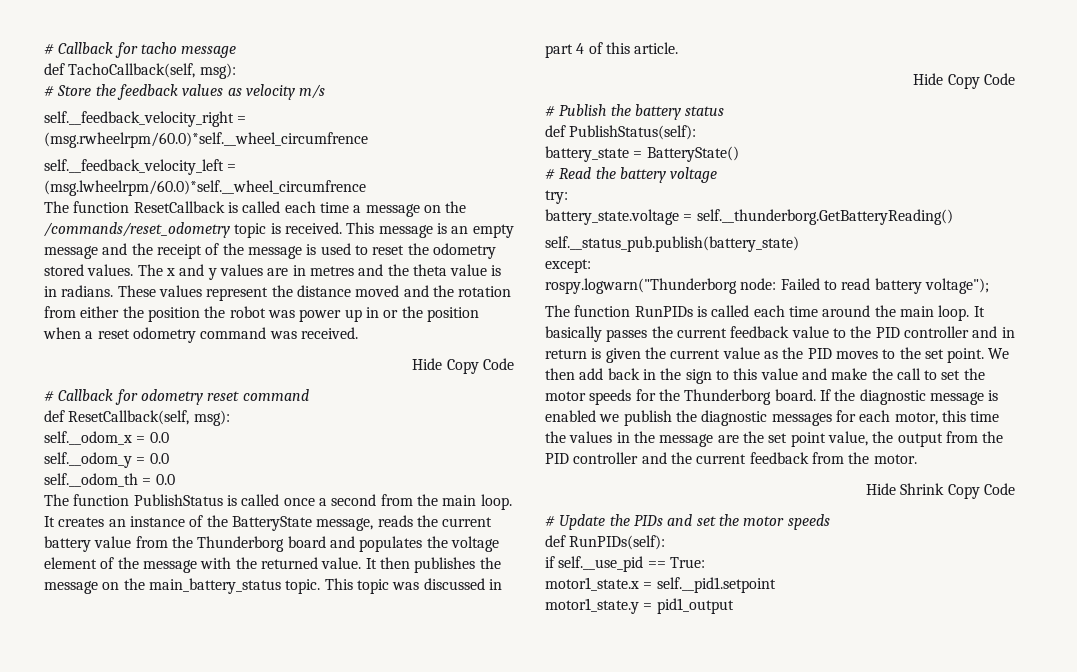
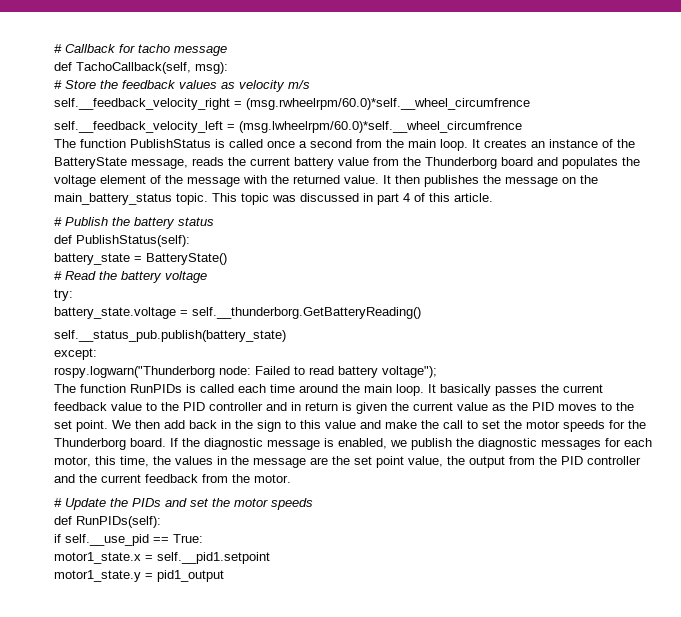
- The function ResetCallback is called each time a message on the /commands/reset_odometry topic is received. This message is an empty message and the receipt of the message is used to reset the odometry stored values. The x and y values are in metres and the theta value is in radians. These values represent the distance moved and the rotation from either the position the robot was power up in or the position when a reset odometry command was received.
- Hide Copy Code
- # Callback for odometry reset command
- def ResetCallback(self, msg):
- self.__odom_x = 0.0
- self.__odom_y = 0.0
- self.__odom_th = 0.0
  This topic was discussed in part 4 of this article.
- Hide Copy Code
- If the diagnostic message is enabled we publish the diagnostic messages for each motor, this time the values in the message are the set point value, the output from the PID controller and the current feedback from the motor.
+ If the diagnostic message is enabled, we publish the diagnostic messages for each motor, this time, the values in the message are the set point value, the output from the PID controller and the current feedback from the motor.
- Hide Shrink Copy Code

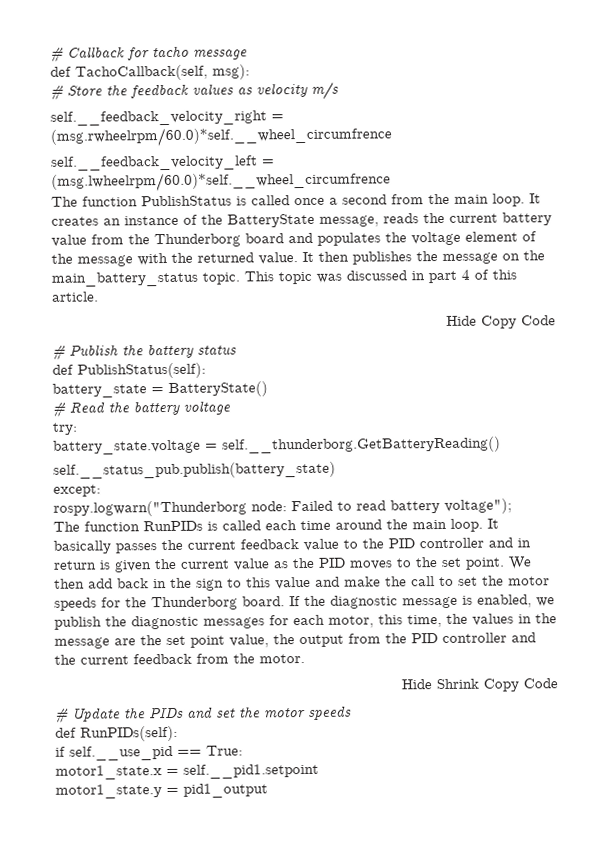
+ Hide Copy Code
+ Hide Shrink Copy Code

